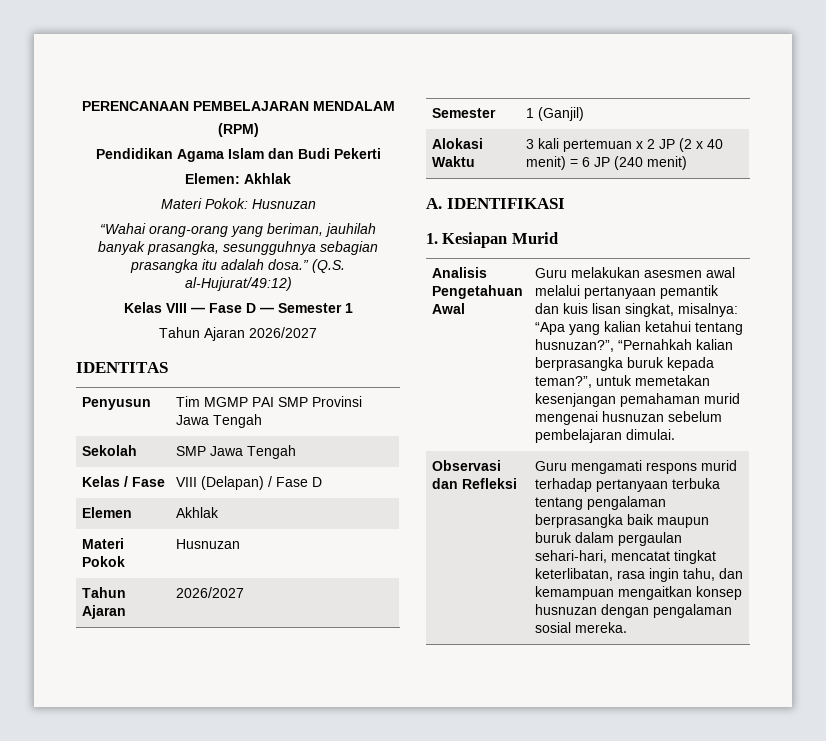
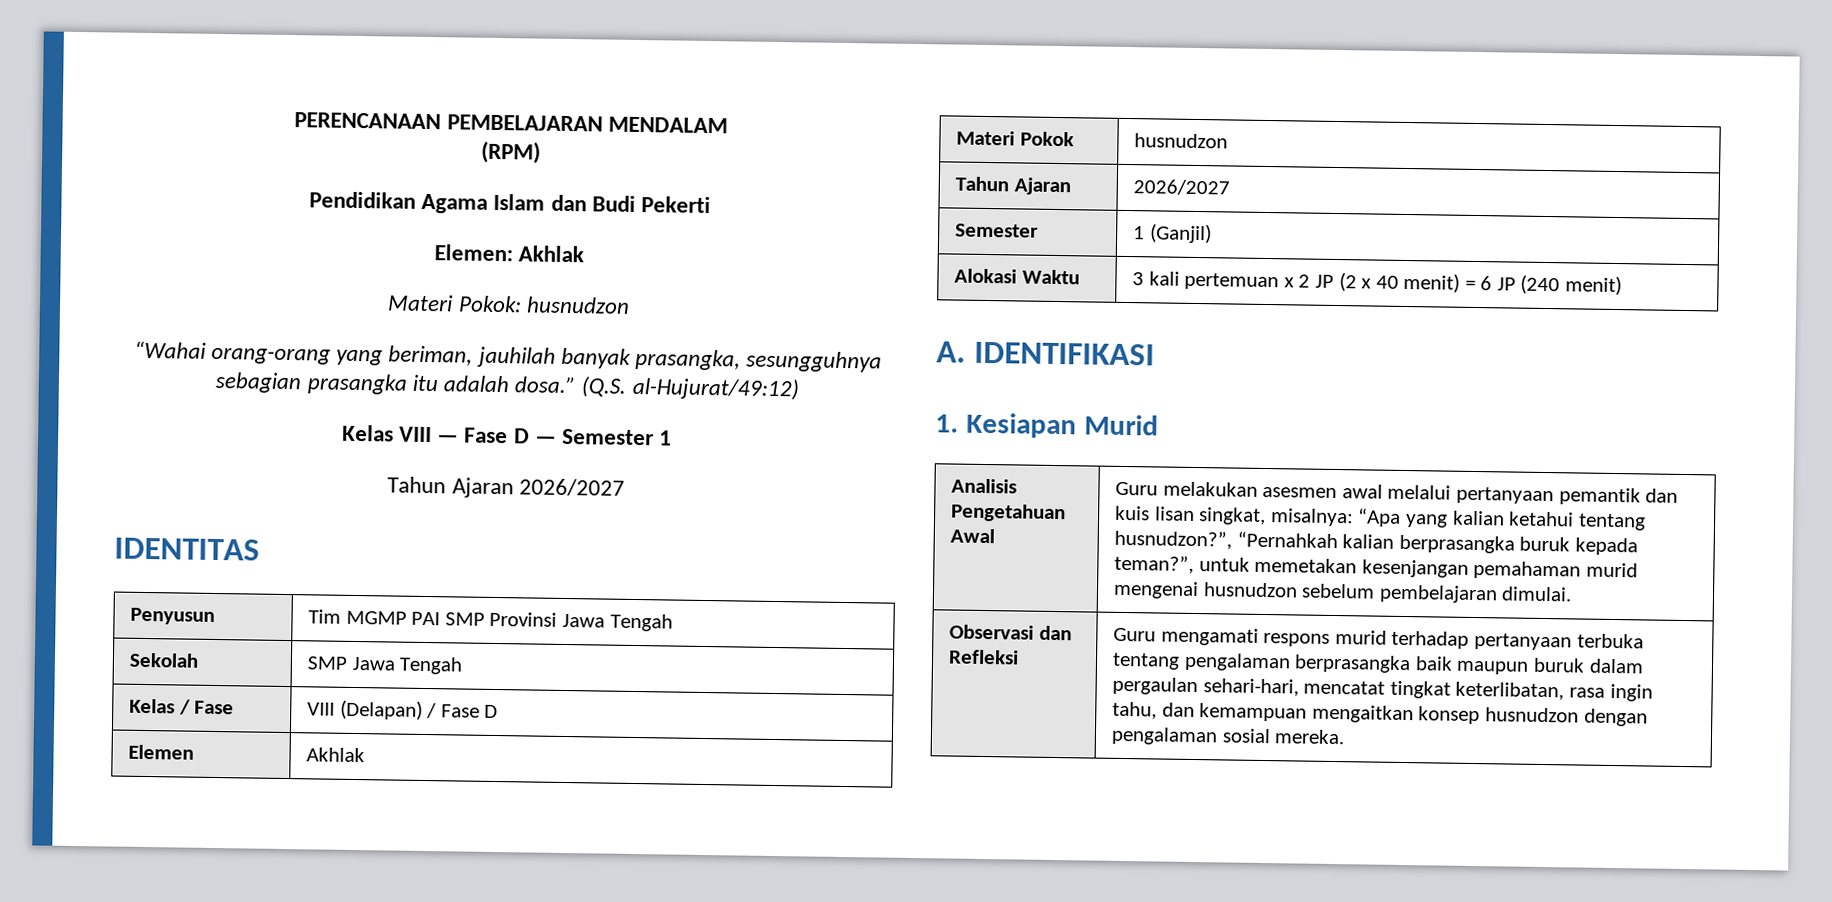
- Materi Pokok: Husnuzan
+ Materi Pokok: husnudzon
- Materi Pokok | Husnuzan
+ Materi Pokok | husnudzon
- Analisis Pengetahuan Awal | Guru melakukan asesmen awal melalui pertanyaan pemantik dan kuis lisan singkat, misalnya: “Apa yang kalian ketahui tentang husnuzan?”, “Pernahkah kalian berprasangka buruk kepada teman?”, untuk memetakan kesenjangan pemahaman murid mengenai husnuzan sebelum pembelajaran dimulai.
+ Analisis Pengetahuan Awal | Guru melakukan asesmen awal melalui pertanyaan pemantik dan kuis lisan singkat, misalnya: “Apa yang kalian ketahui tentang husnudzon?”, “Pernahkah kalian berprasangka buruk kepada teman?”, untuk memetakan kesenjangan pemahaman murid mengenai husnudzon sebelum pembelajaran dimulai.
- Observasi dan Refleksi | Guru mengamati respons murid terhadap pertanyaan terbuka tentang pengalaman berprasangka baik maupun buruk dalam pergaulan sehari-hari, mencatat tingkat keterlibatan, rasa ingin tahu, dan kemampuan mengaitkan konsep husnuzan dengan pengalaman sosial mereka.
+ Observasi dan Refleksi | Guru mengamati respons murid terhadap pertanyaan terbuka tentang pengalaman berprasangka baik maupun buruk dalam pergaulan sehari-hari, mencatat tingkat keterlibatan, rasa ingin tahu, dan kemampuan mengaitkan konsep husnudzon dengan pengalaman sosial mereka.

